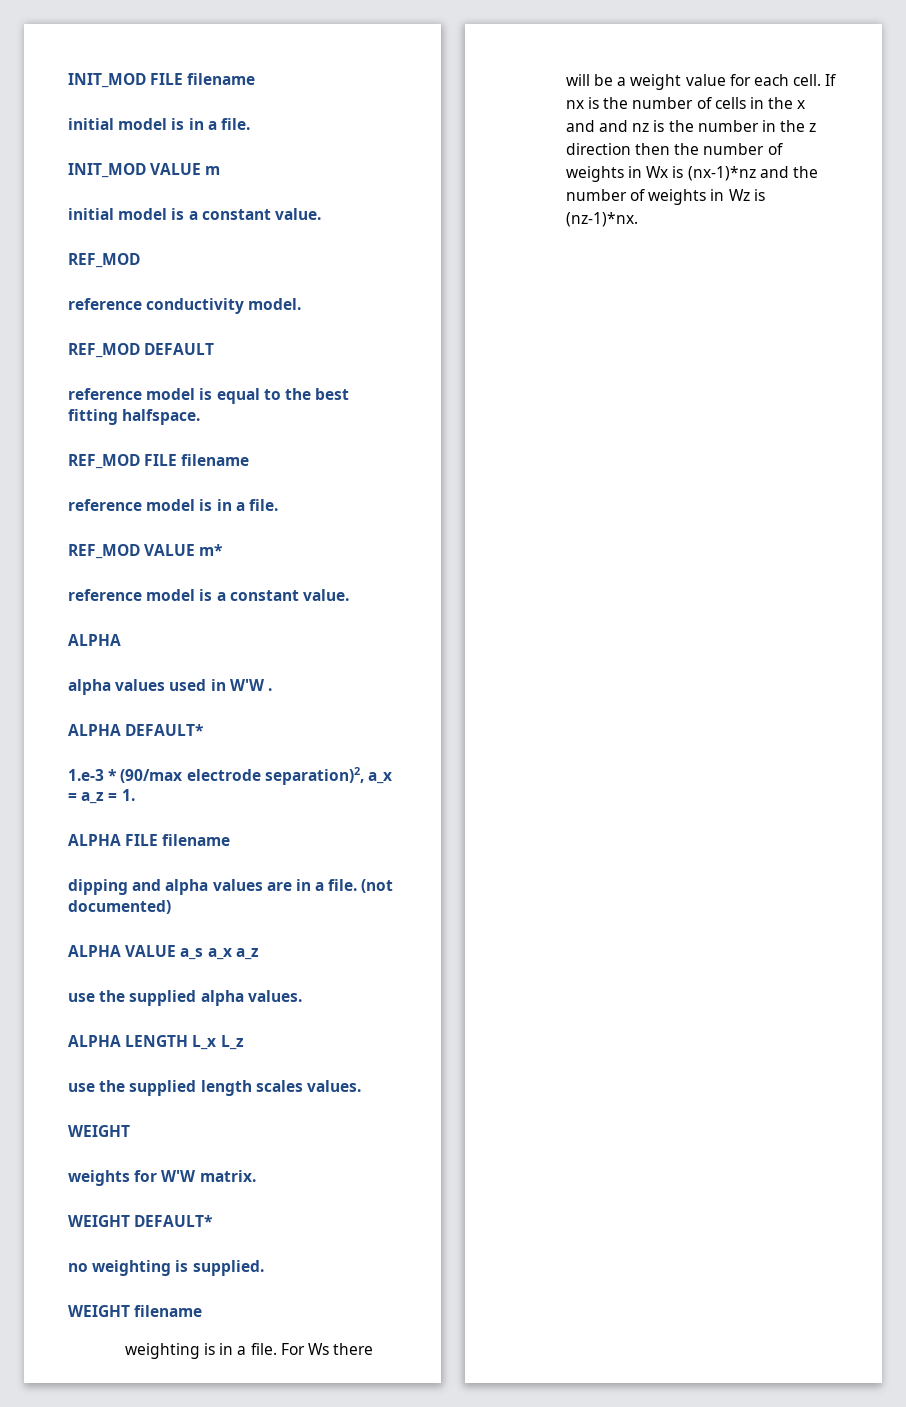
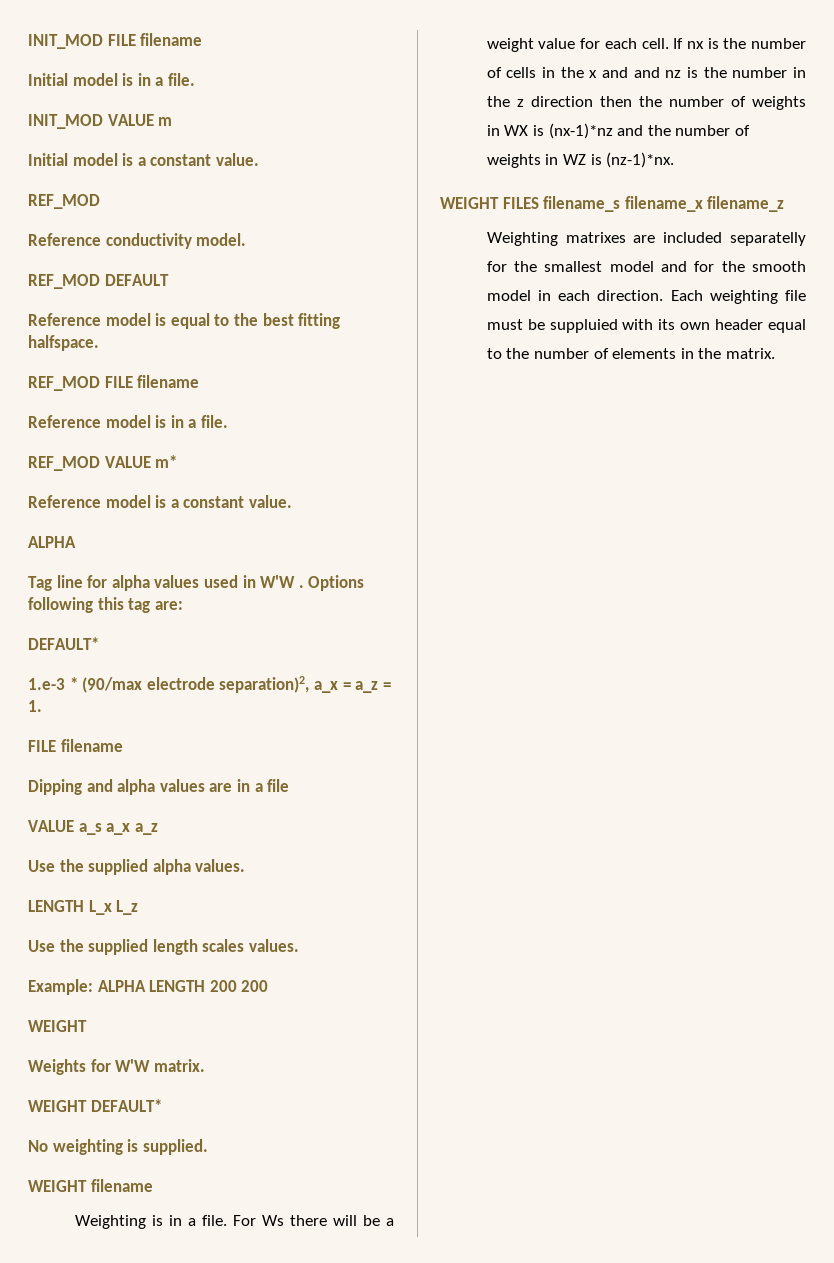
- initial model is in a file.
+ Initial model is in a file.
- initial model is a constant value.
+ Initial model is a constant value.
- reference conductivity model.
+ Reference conductivity model.
- reference model is equal to the best fitting halfspace.
+ Reference model is equal to the best fitting halfspace.
- reference model is in a file.
+ Reference model is in a file.
- reference model is a constant value.
+ Reference model is a constant value.
- alpha values used in W'W .
- ALPHA DEFAULT*
+ Tag line for alpha values used in W'W . Options following this tag are:
+ DEFAULT*
  1.e-3 * (90/max electrode separation)2, a_x = a_z = 1.
- ALPHA FILE filename
- dipping and alpha values are in a file. (not documented)
- ALPHA VALUE a_s a_x a_z
+ FILE filename
+ Dipping and alpha values are in a file
+ VALUE a_s a_x a_z
- use the supplied alpha values.
+ Use the supplied alpha values.
- ALPHA LENGTH L_x L_z
+ LENGTH L_x L_z
- use the supplied length scales values.
+ Use the supplied length scales values.
+ Example: ALPHA LENGTH 200 200
- weights for W'W matrix.
+ Weights for W'W matrix.
- no weighting is supplied.
+ No weighting is supplied.
- weighting is in a file.
+ Weighting is in a file.
- If nx is the number of cells in the x and and nz is the number in the z direction then the number of weights in Wx is (nx-1)*nz and the number of weights in Wz is (nz-1)*nx.
+ If nx is the number of cells in the x and and nz is the number in the z direction then the number of weights in WX is (nx-1)*nz and the number of weights in WZ is (nz-1)*nx.
+ WEIGHT FILES filename_s filename_x filename_z
+ Weighting matrixes are included separatelly for the smallest model and for the smooth model in each direction. Each weighting file must be suppluied with its own header equal to the number of elements in the matrix.

